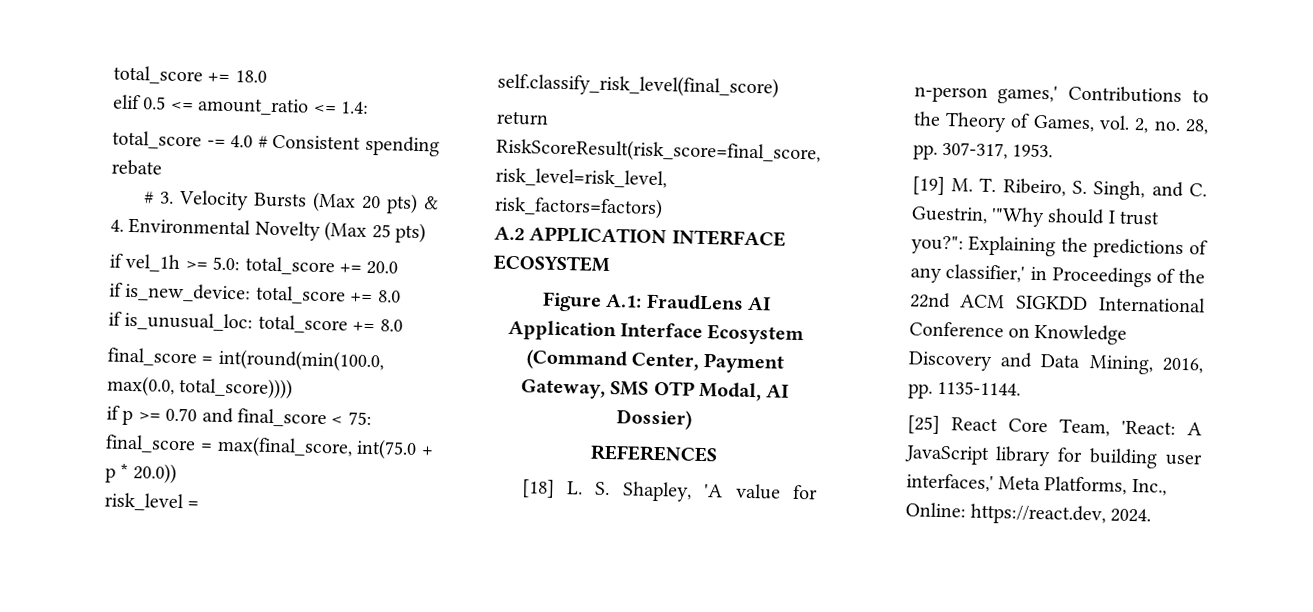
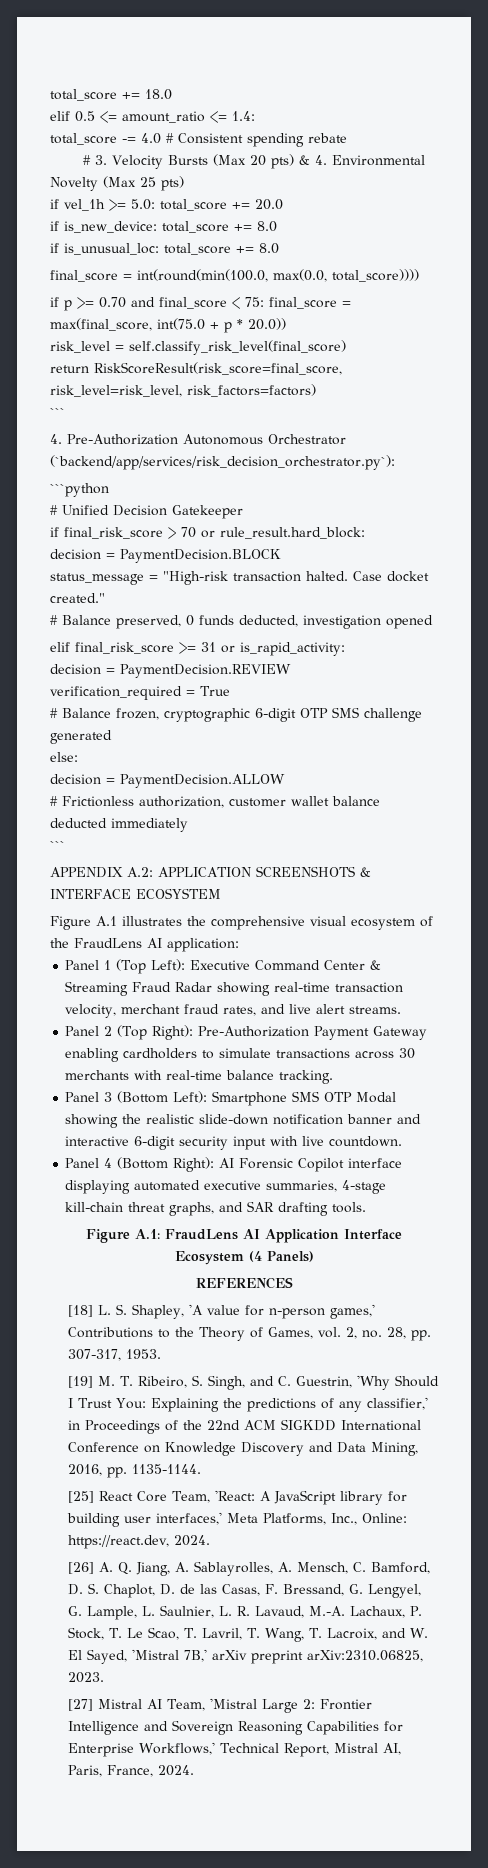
  return RiskScoreResult(risk_score=final_score, risk_level=risk_level, risk_factors=factors)
- A.2 APPLICATION INTERFACE ECOSYSTEM
+ ```
+ 4. Pre-Authorization Autonomous Orchestrator (`backend/app/services/risk_decision_orchestrator.py`):
+ ```python
+ # Unified Decision Gatekeeper
+ if final_risk_score > 70 or rule_result.hard_block:
+ decision = PaymentDecision.BLOCK
+ status_message = "High-risk transaction halted. Case docket created."
+ # Balance preserved, 0 funds deducted, investigation opened
+ elif final_risk_score >= 31 or is_rapid_activity:
+ decision = PaymentDecision.REVIEW
+ verification_required = True
+ # Balance frozen, cryptographic 6-digit OTP SMS challenge generated
+ else:
+ decision = PaymentDecision.ALLOW
+ # Frictionless authorization, customer wallet balance deducted immediately
+ ```
+ APPENDIX A.2: APPLICATION SCREENSHOTS & INTERFACE ECOSYSTEM
+ Figure A.1 illustrates the comprehensive visual ecosystem of the FraudLens AI application:
+ Panel 1 (Top Left): Executive Command Center & Streaming Fraud Radar showing real-time transaction velocity, merchant fraud rates, and live alert streams.
+ Panel 2 (Top Right): Pre-Authorization Payment Gateway enabling cardholders to simulate transactions across 30 merchants with real-time balance tracking.
+ Panel 3 (Bottom Left): Smartphone SMS OTP Modal showing the realistic slide-down notification banner and interactive 6-digit security input with live countdown.
+ Panel 4 (Bottom Right): AI Forensic Copilot interface displaying automated executive summaries, 4-stage kill-chain threat graphs, and SAR drafting tools.
- Figure A.1: FraudLens AI Application Interface Ecosystem (Command Center, Payment Gateway, SMS OTP Modal, AI Dossier)
+ Figure A.1: FraudLens AI Application Interface Ecosystem (4 Panels)
- [19] M. T. Ribeiro, S. Singh, and C. Guestrin, '"Why should I trust you?": Explaining the predictions of any classifier,' in Proceedings of the 22nd ACM SIGKDD International Conference on Knowledge Discovery and Data Mining, 2016, pp. 1135-1144.
+ [19] M. T. Ribeiro, S. Singh, and C. Guestrin, 'Why Should I Trust You: Explaining the predictions of any classifier,' in Proceedings of the 22nd ACM SIGKDD International Conference on Knowledge Discovery and Data Mining, 2016, pp. 1135-1144.
+ [26] A. Q. Jiang, A. Sablayrolles, A. Mensch, C. Bamford, D. S. Chaplot, D. de las Casas, F. Bressand, G. Lengyel, G. Lample, L. Saulnier, L. R. Lavaud, M.-A. Lachaux, P. Stock, T. Le Scao, T. Lavril, T. Wang, T. Lacroix, and W. El Sayed, 'Mistral 7B,' arXiv preprint arXiv:2310.06825, 2023.
+ [27] Mistral AI Team, 'Mistral Large 2: Frontier Intelligence and Sovereign Reasoning Capabilities for Enterprise Workflows,' Technical Report, Mistral AI, Paris, France, 2024.

